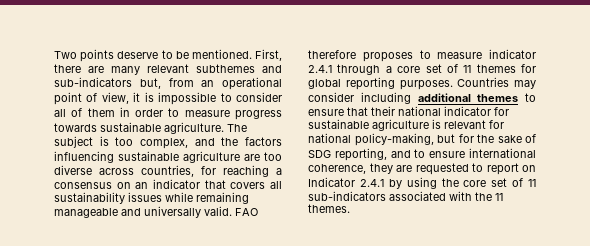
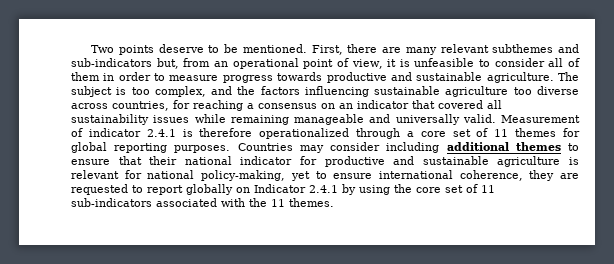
- First, there are many relevant subthemes and sub-indicators but, from an operational point of view, it is impossible to consider all of them in order to measure progress towards sustainable agriculture.
+ First, there are many relevant subthemes and sub-indicators but, from an operational point of view, it is unfeasible to consider all of them in order to measure progress towards productive and sustainable agriculture.
- The subject is too complex, and the factors influencing sustainable agriculture are too diverse across countries, for reaching a consensus on an indicator that covers all sustainability issues while remaining manageable and universally valid.
+ The subject is too complex, and the factors influencing sustainable agriculture too diverse across countries, for reaching a consensus on an indicator that covered all sustainability issues while remaining manageable and universally valid.
- FAO therefore proposes to measure indicator 2.4.1 through a core set of 11 themes for global reporting purposes.
+ Measurement of indicator 2.4.1 is therefore operationalized through a core set of 11 themes for global reporting purposes.
- Countries may consider including additional themes to ensure that their national indicator for sustainable agriculture is relevant for national policy-making, but for the sake of SDG reporting, and to ensure international coherence, they are requested to report on Indicator 2.4.1 by using the core set of 11 sub-indicators associated with the 11 themes.
+ Countries may consider including additional themes to ensure that their national indicator for productive and sustainable agriculture is relevant for national policy-making, yet to ensure international coherence, they are requested to report globally on Indicator 2.4.1 by using the core set of 11 sub-indicators associated with the 11 themes.

